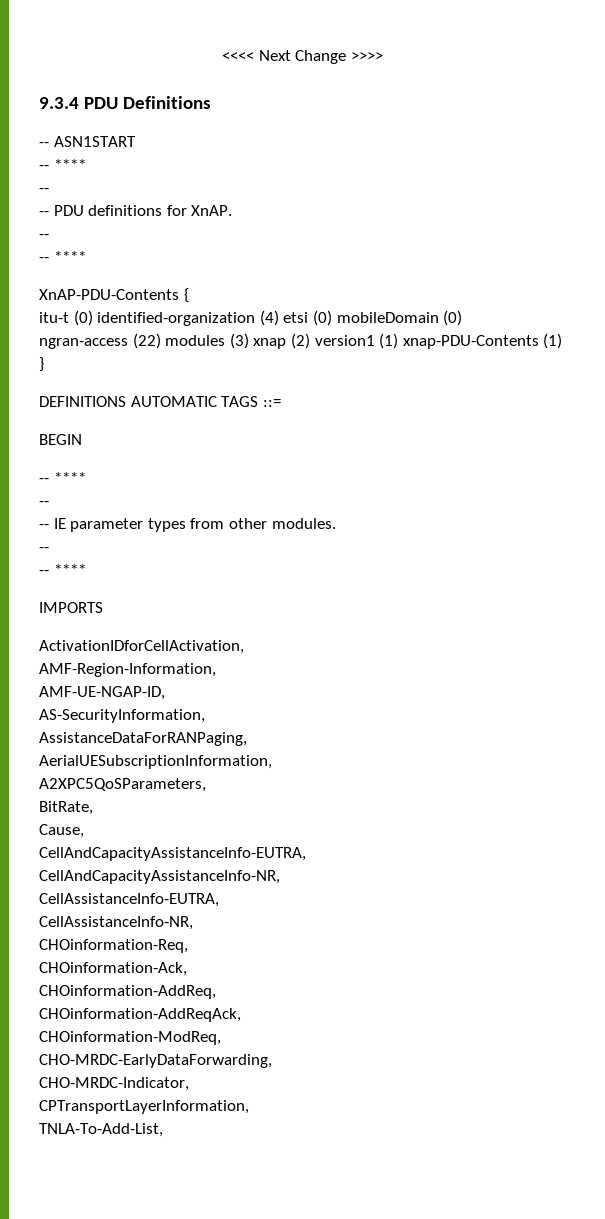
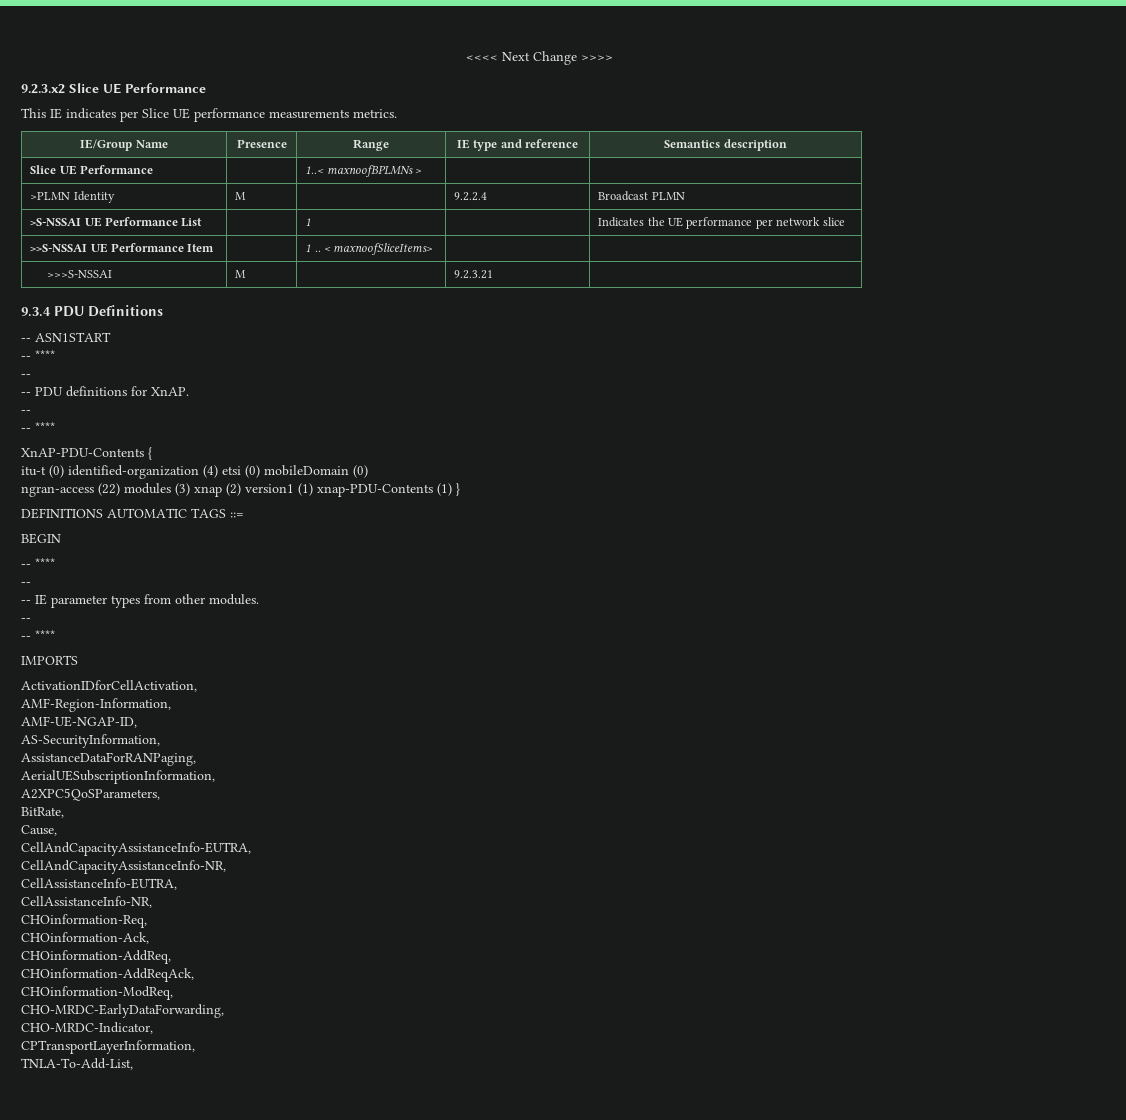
+ 9.2.3.x2 Slice UE Performance
+ This IE indicates per Slice UE performance measurements metrics.
+ IE/Group Name | Presence | Range | IE type and reference | Semantics description
+ Slice UE Performance | | 1..< maxnoofBPLMNs > | |
+ >PLMN Identity | M | | 9.2.2.4 | Broadcast PLMN
+ >S-NSSAI UE Performance List | | 1 | | Indicates the UE performance per network slice
+ >>S-NSSAI UE Performance Item | | 1 .. < maxnoofSliceItems> | |
+ >>>S-NSSAI | M | | 9.2.3.21 |

